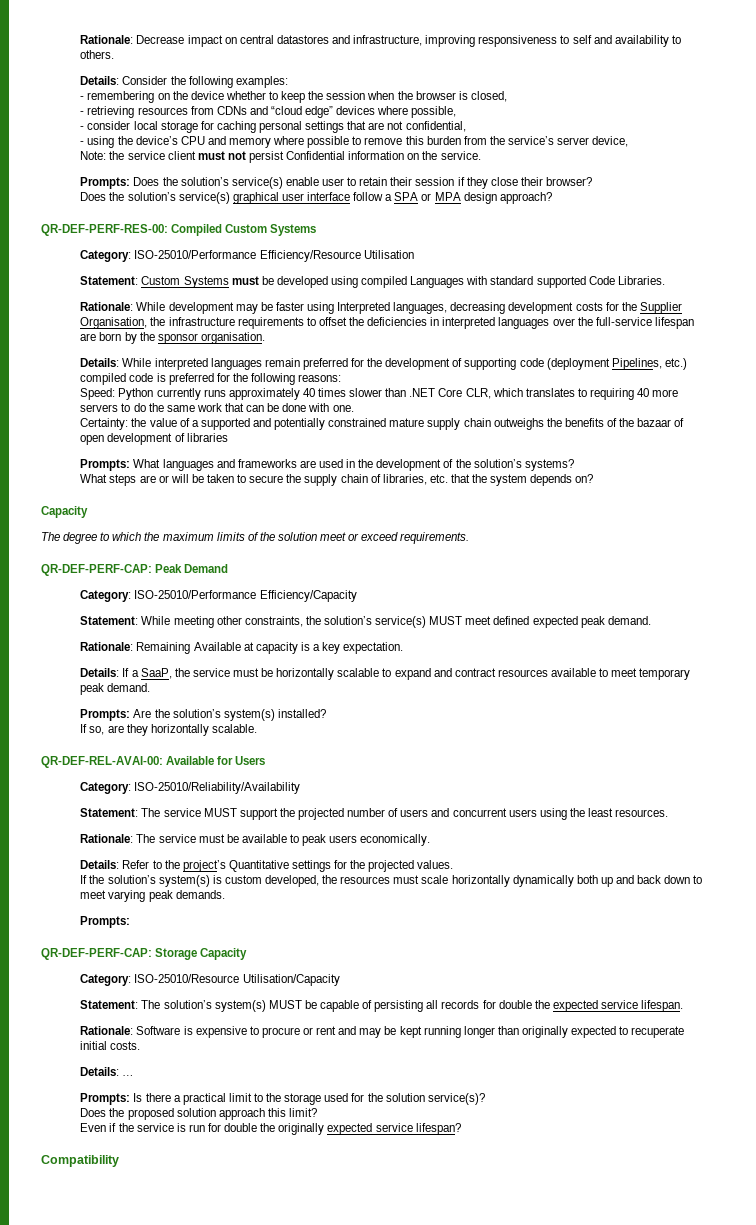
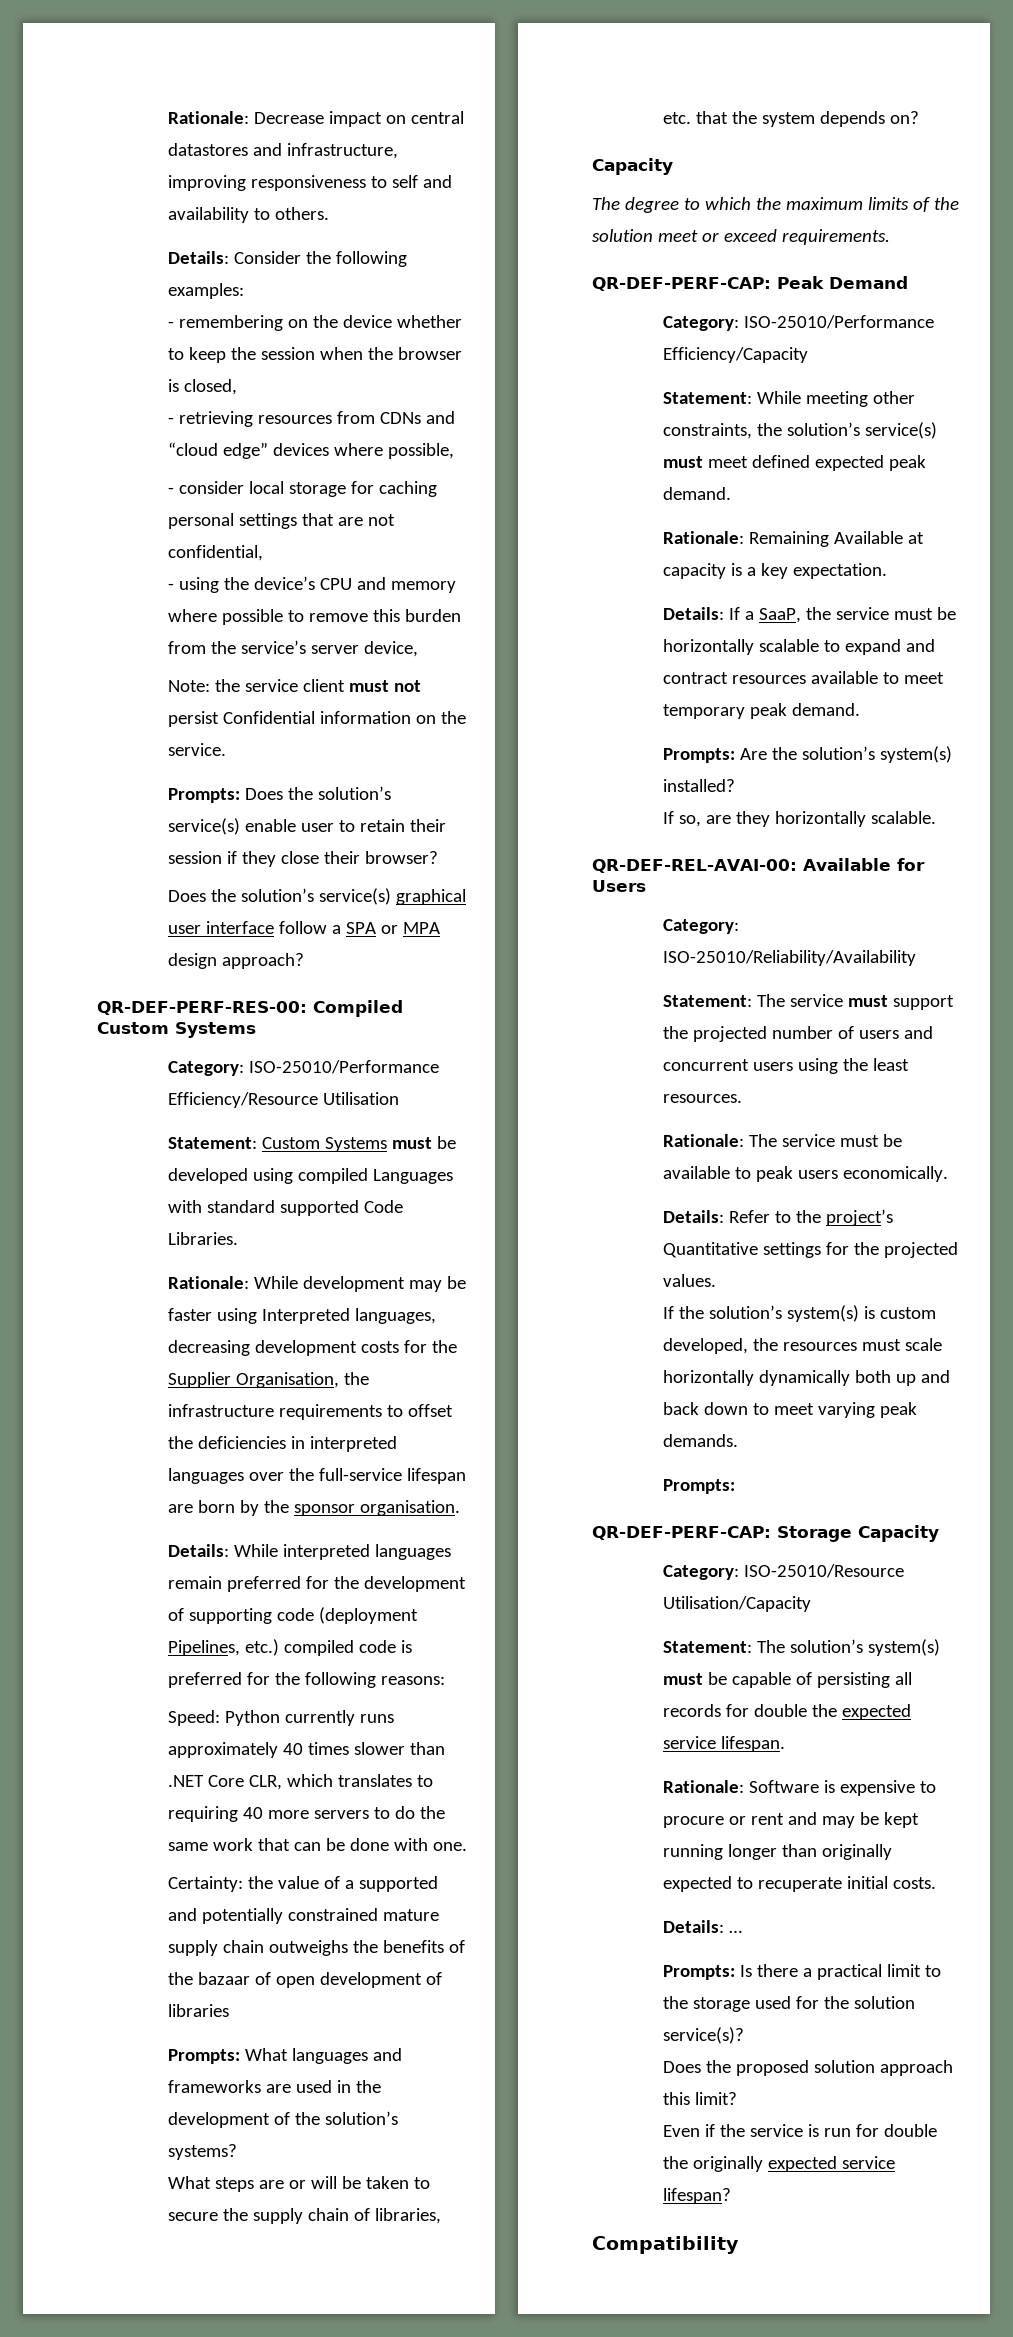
- Statement: While meeting other constraints, the solution’s service(s) MUST meet defined expected peak demand.
+ Statement: While meeting other constraints, the solution’s service(s) must meet defined expected peak demand.
- Statement: The service MUST support the projected number of users and concurrent users using the least resources.
+ Statement: The service must support the projected number of users and concurrent users using the least resources.
- Statement: The solution’s system(s) MUST be capable of persisting all records for double the expected service lifespan.
+ Statement: The solution’s system(s) must be capable of persisting all records for double the expected service lifespan.

